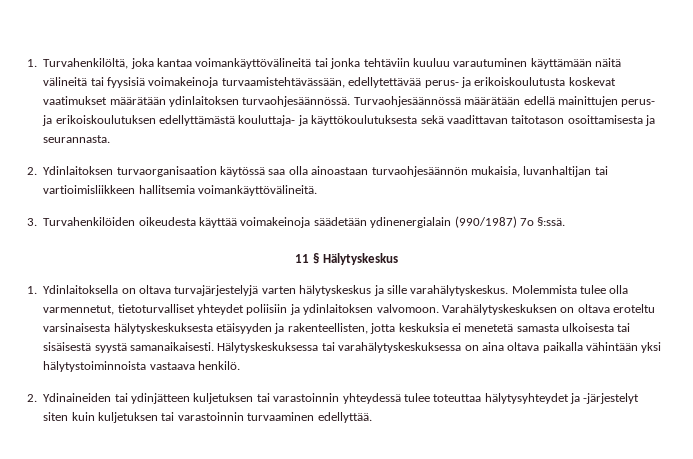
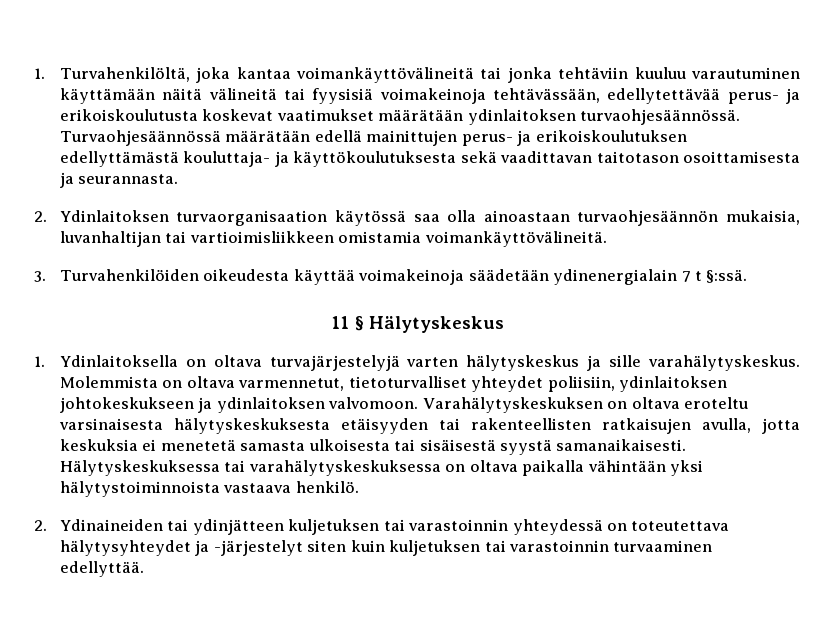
- 1. Turvahenkilöltä, joka kantaa voimankäyttövälineitä tai jonka tehtäviin kuuluu varautuminen käyttämään näitä välineitä tai fyysisiä voimakeinoja turvaamistehtävässään, edellytettävää perus- ja erikoiskoulutusta koskevat vaatimukset määrätään ydinlaitoksen turvaohjesäännössä.
+ 1. Turvahenkilöltä, joka kantaa voimankäyttövälineitä tai jonka tehtäviin kuuluu varautuminen käyttämään näitä välineitä tai fyysisiä voimakeinoja tehtävässään, edellytettävää perus- ja erikoiskoulutusta koskevat vaatimukset määrätään ydinlaitoksen turvaohjesäännössä.
- 2. Ydinlaitoksen turvaorganisaation käytössä saa olla ainoastaan turvaohjesäännön mukaisia, luvanhaltijan tai vartioimisliikkeen hallitsemia voimankäyttövälineitä.
+ 2. Ydinlaitoksen turvaorganisaation käytössä saa olla ainoastaan turvaohjesäännön mukaisia, luvanhaltijan tai vartioimisliikkeen omistamia voimankäyttövälineitä.
- 3. Turvahenkilöiden oikeudesta käyttää voimakeinoja säädetään ydinenergialain (990/1987) 7o §:ssä.
+ 3. Turvahenkilöiden oikeudesta käyttää voimakeinoja säädetään ydinenergialain 7 t §:ssä.
- Molemmista tulee olla varmennetut, tietoturvalliset yhteydet poliisiin ja ydinlaitoksen valvomoon.
+ Molemmista on oltava varmennetut, tietoturvalliset yhteydet poliisiin, ydinlaitoksen johtokeskukseen ja ydinlaitoksen valvomoon.
- Varahälytyskeskuksen on oltava eroteltu varsinaisesta hälytyskeskuksesta etäisyyden ja rakenteellisten, jotta keskuksia ei menetetä samasta ulkoisesta tai sisäisestä syystä samanaikaisesti.
+ Varahälytyskeskuksen on oltava eroteltu varsinaisesta hälytyskeskuksesta etäisyyden tai rakenteellisten ratkaisujen avulla, jotta keskuksia ei menetetä samasta ulkoisesta tai sisäisestä syystä samanaikaisesti.
- Hälytyskeskuksessa tai varahälytyskeskuksessa on aina oltava paikalla vähintään yksi hälytystoiminnoista vastaava henkilö.
+ Hälytyskeskuksessa tai varahälytyskeskuksessa on oltava paikalla vähintään yksi hälytystoiminnoista vastaava henkilö.
- 2. Ydinaineiden tai ydinjätteen kuljetuksen tai varastoinnin yhteydessä tulee toteuttaa hälytysyhteydet ja -järjestelyt siten kuin kuljetuksen tai varastoinnin turvaaminen edellyttää.
+ 2. Ydinaineiden tai ydinjätteen kuljetuksen tai varastoinnin yhteydessä on toteutettava hälytysyhteydet ja -järjestelyt siten kuin kuljetuksen tai varastoinnin turvaaminen edellyttää.

